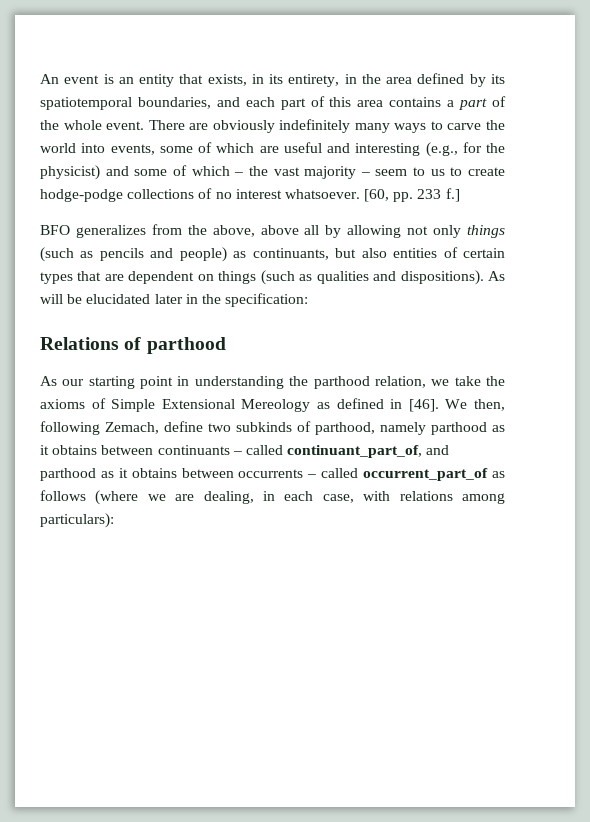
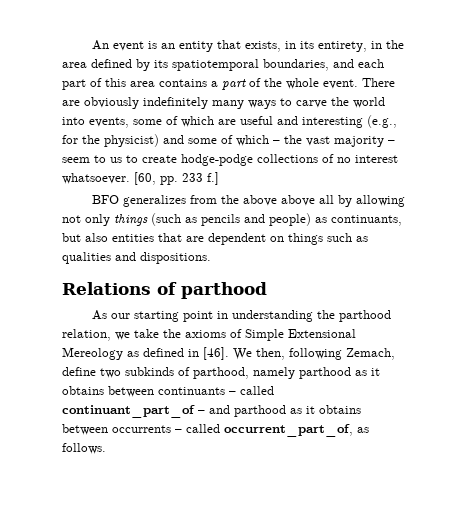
- BFO generalizes from the above, above all by allowing not only things (such as pencils and people) as continuants, but also entities of certain types that are dependent on things (such as qualities and dispositions). As will be elucidated later in the specification:
+ BFO generalizes from the above above all by allowing not only things (such as pencils and people) as continuants, but also entities that are dependent on things such as qualities and dispositions.
- We then, following Zemach, define two subkinds of parthood, namely parthood as it obtains between continuants – called continuant_part_of, and parthood as it obtains between occurrents – called occurrent_part_of as follows (where we are dealing, in each case, with relations among particulars):
+ We then, following Zemach, define two subkinds of parthood, namely parthood as it obtains between continuants – called continuant_part_of – and parthood as it obtains between occurrents – called occurrent_part_of, as follows.

